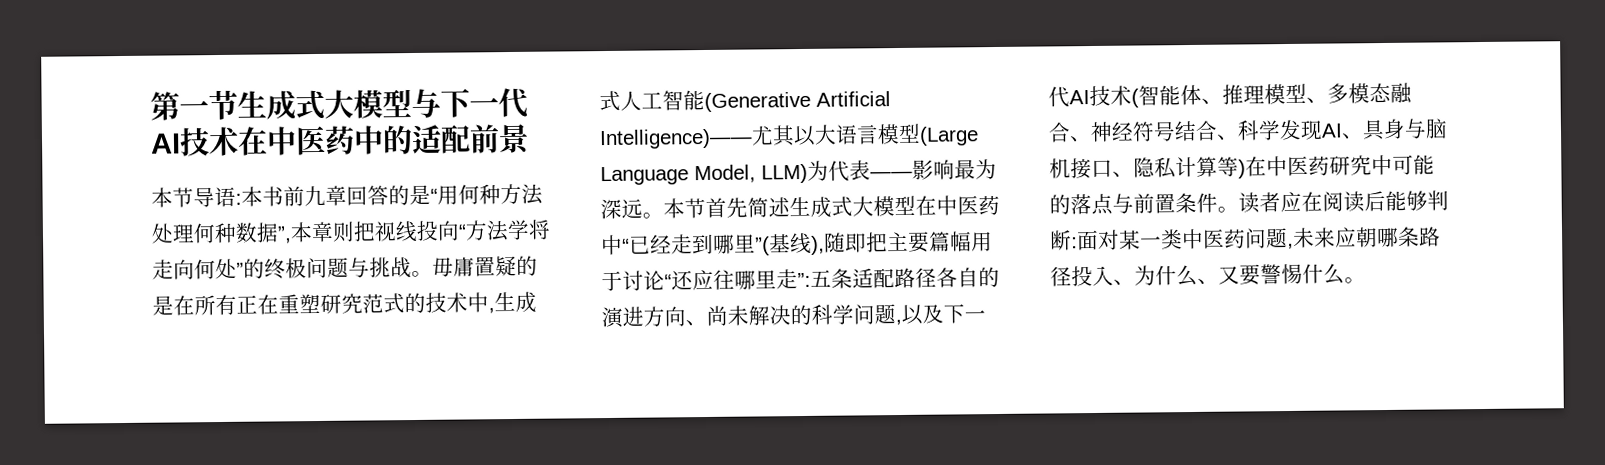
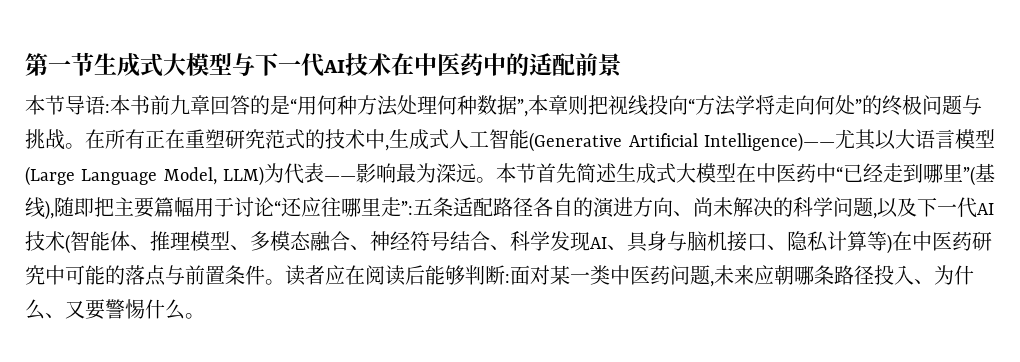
- 毋庸置疑的是在所有正在重塑研究范式的技术中,生成式人工智能(Generative Artificial Intelligence)——尤其以大语言模型(Large Language Model, LLM)为代表——影响最为深远。
+ 在所有正在重塑研究范式的技术中,生成式人工智能(Generative Artificial Intelligence)——尤其以大语言模型(Large Language Model, LLM)为代表——影响最为深远。

